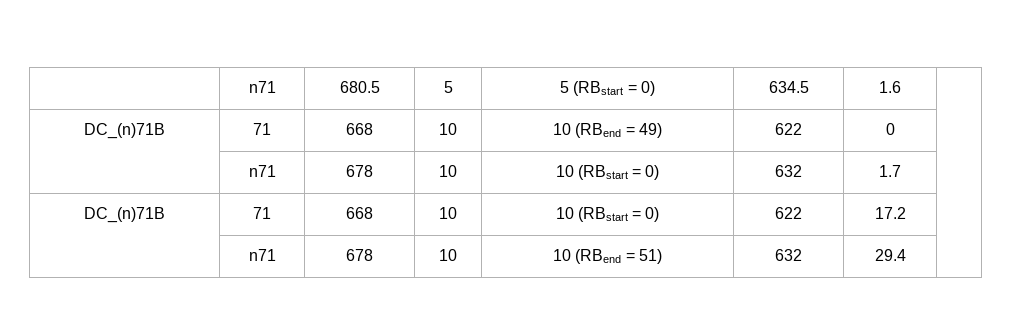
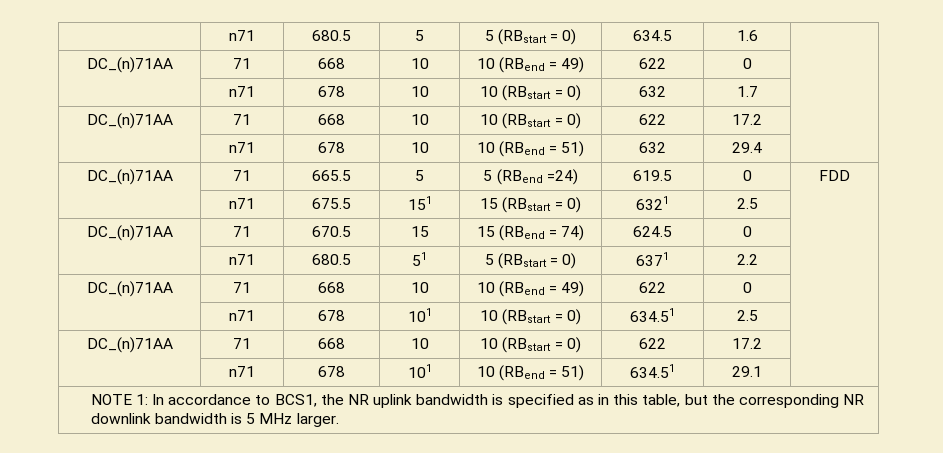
  | n71 | 680.5 | 5 | 5 (RBstart = 0) | 634.5 | 1.6 |
- DC_(n)71B | 71 | 668 | 10 | 10 (RBend = 49) | 622 | 0 |
+ DC_(n)71AA | 71 | 668 | 10 | 10 (RBend = 49) | 622 | 0 |
  | n71 | 678 | 10 | 10 (RBstart = 0) | 632 | 1.7 |
- DC_(n)71B | 71 | 668 | 10 | 10 (RBstart = 0) | 622 | 17.2 |
+ DC_(n)71AA | 71 | 668 | 10 | 10 (RBstart = 0) | 622 | 17.2 |
+ DC_(n)71AA | 71 | 665.5 | 5 | 5 (RBend =24) | 619.5 | 0 | FDD
+ | n71 | 675.5 | 151 | 15 (RBstart = 0) | 6321 | 2.5 |
+ DC_(n)71AA | 71 | 670.5 | 15 | 15 (RBend = 74) | 624.5 | 0 |
+ | n71 | 680.5 | 51 | 5 (RBstart = 0) | 6371 | 2.2 |
+ DC_(n)71AA | 71 | 668 | 10 | 10 (RBend = 49) | 622 | 0 |
+ | n71 | 678 | 101 | 10 (RBstart = 0) | 634.51 | 2.5 |
+ DC_(n)71AA | 71 | 668 | 10 | 10 (RBstart = 0) | 622 | 17.2 |
+ | n71 | 678 | 101 | 10 (RBend = 51) | 634.51 | 29.1 |
+ NOTE 1: In accordance to BCS1, the NR uplink bandwidth is specified as in this table, but the corresponding NR downlink bandwidth is 5 MHz larger.

